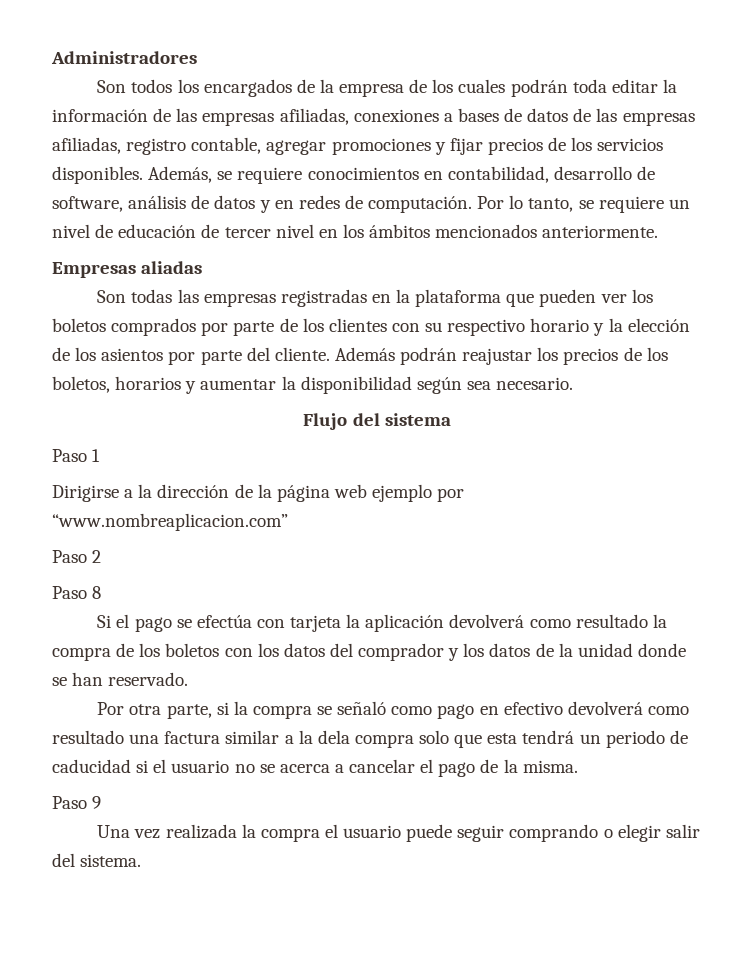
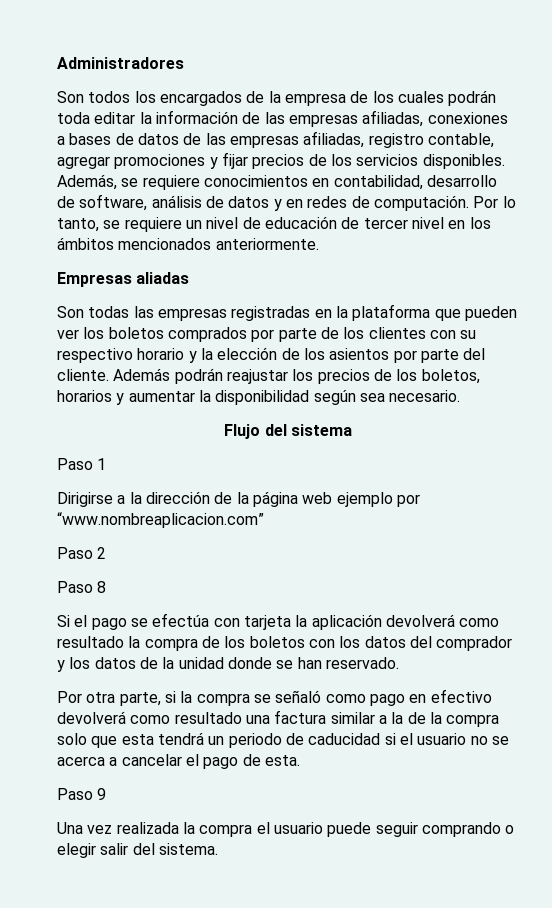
- Por otra parte, si la compra se señaló como pago en efectivo devolverá como resultado una factura similar a la dela compra solo que esta tendrá un periodo de caducidad si el usuario no se acerca a cancelar el pago de la misma.
+ Por otra parte, si la compra se señaló como pago en efectivo devolverá como resultado una factura similar a la de la compra solo que esta tendrá un periodo de caducidad si el usuario no se acerca a cancelar el pago de esta.

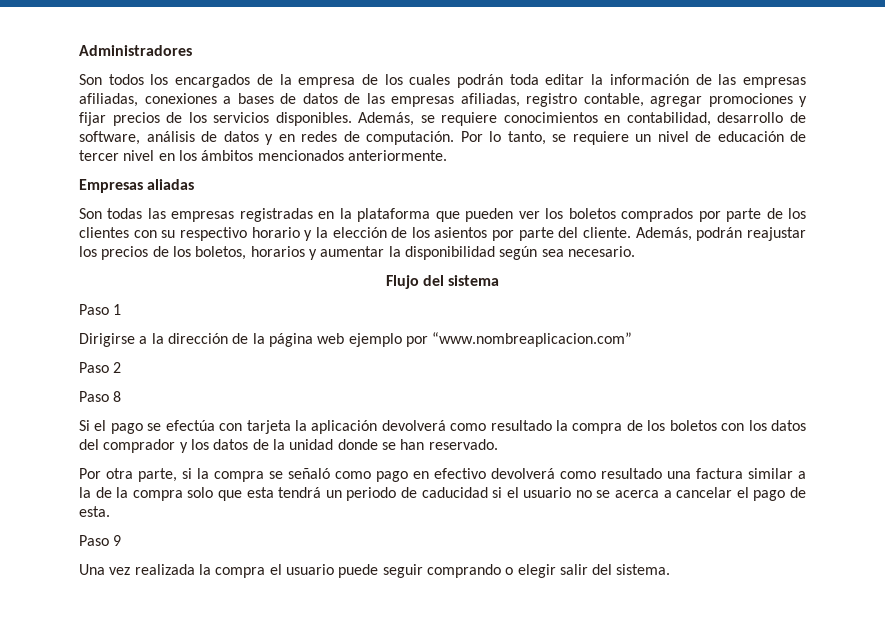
- Además podrán reajustar los precios de los boletos, horarios y aumentar la disponibilidad según sea necesario.
+ Además, podrán reajustar los precios de los boletos, horarios y aumentar la disponibilidad según sea necesario.

